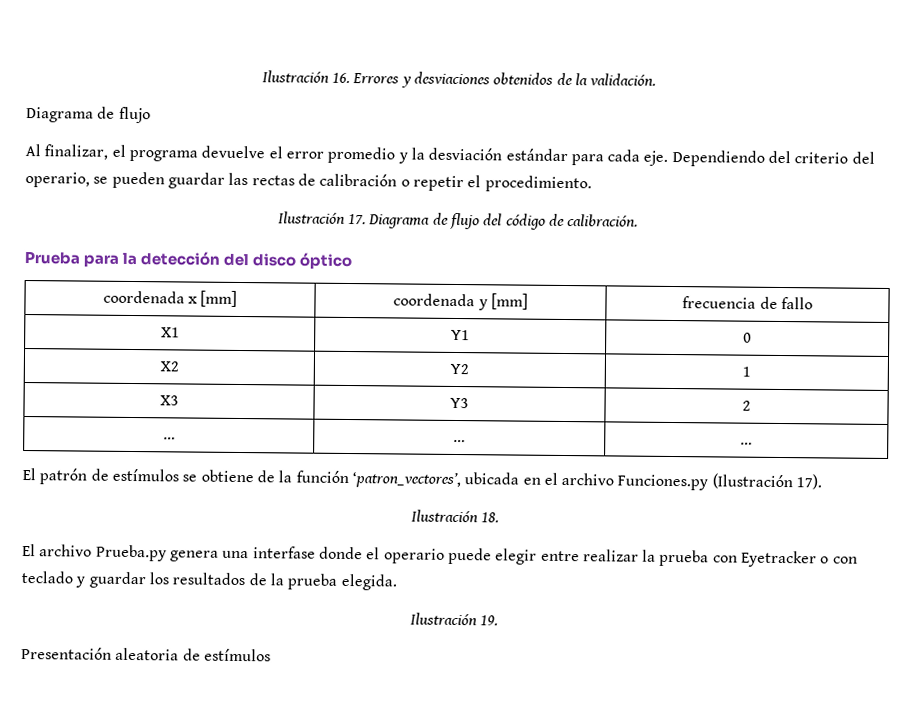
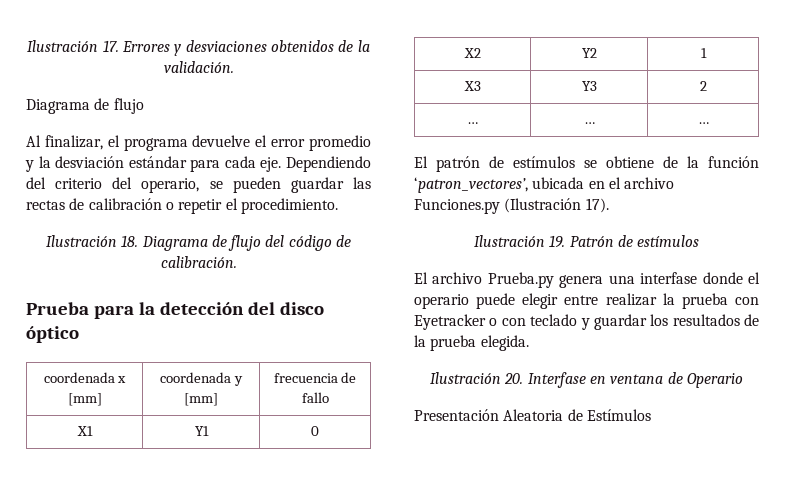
- Ilustración 16. Errores y desviaciones obtenidos de la validación.
+ Ilustración 17. Errores y desviaciones obtenidos de la validación.
- Ilustración 17. Diagrama de flujo del código de calibración.
+ Ilustración 18. Diagrama de flujo del código de calibración.
- Ilustración 18.
+ Ilustración 19. Patrón de estímulos
- Ilustración 19.
- Presentación aleatoria de estímulos
+ Ilustración 20. Interfase en ventana de Operario
+ Presentación Aleatoria de Estímulos

